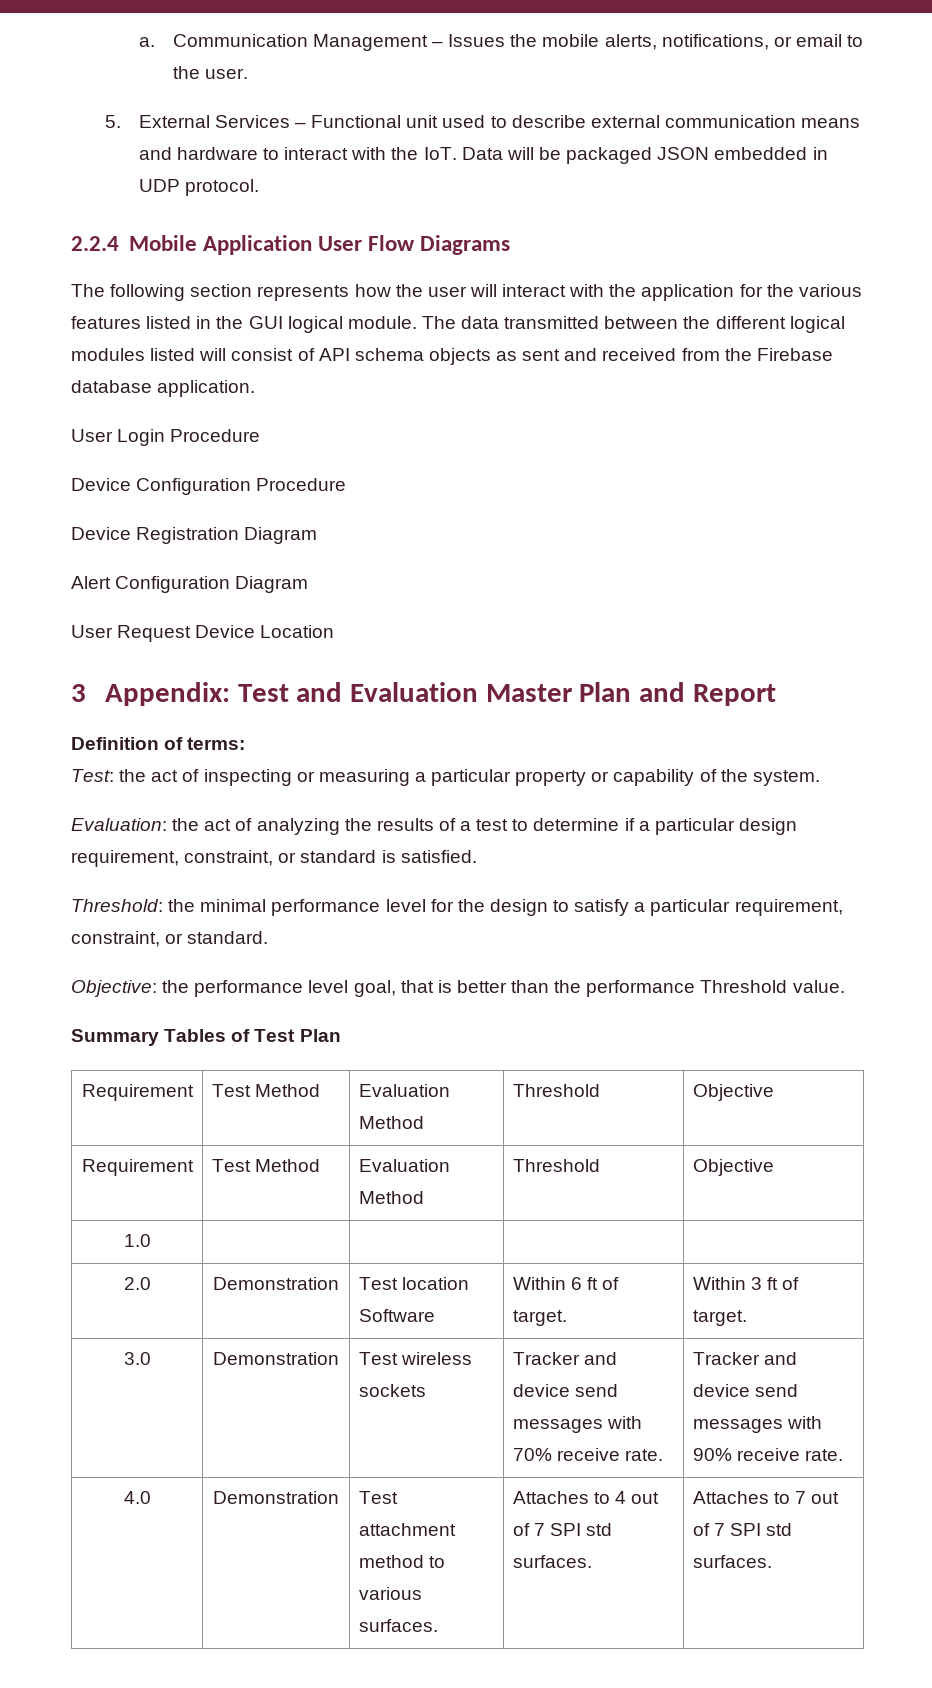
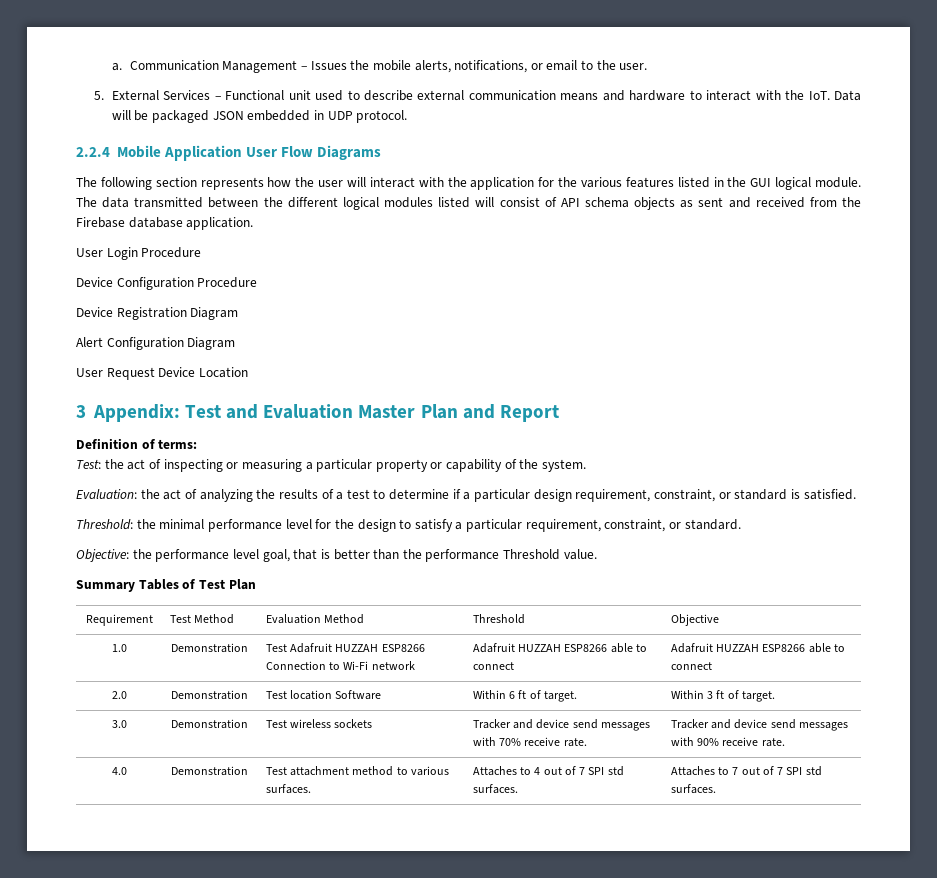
  Summary Tables of Test Plan
  Requirement | Test Method | Evaluation Method | Threshold | Objective
- Requirement | Test Method | Evaluation Method | Threshold | Objective
- 1.0 | | | |
+ 1.0 | Demonstration | Test Adafruit HUZZAH ESP8266 Connection to Wi-Fi network | Adafruit HUZZAH ESP8266 able to connect | Adafruit HUZZAH ESP8266 able to connect

